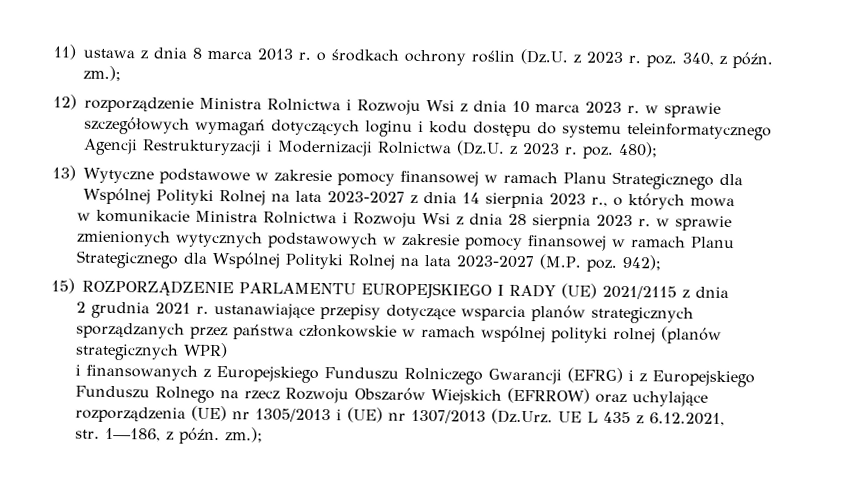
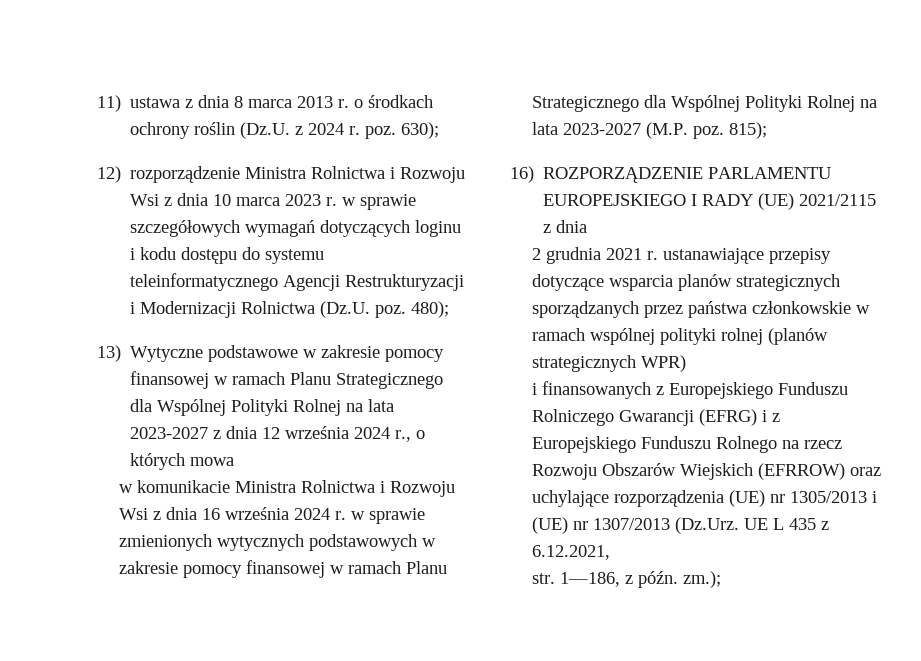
- 11) ustawa z dnia 8 marca 2013 r. o środkach ochrony roślin (Dz.U. z 2023 r. poz. 340, z późn. zm.);
+ 11) ustawa z dnia 8 marca 2013 r. o środkach ochrony roślin (Dz.U. z 2024 r. poz. 630);
- 12) rozporządzenie Ministra Rolnictwa i Rozwoju Wsi z dnia 10 marca 2023 r. w sprawie szczegółowych wymagań dotyczących loginu i kodu dostępu do systemu teleinformatycznego Agencji Restrukturyzacji i Modernizacji Rolnictwa (Dz.U. z 2023 r. poz. 480);
+ 12) rozporządzenie Ministra Rolnictwa i Rozwoju Wsi z dnia 10 marca 2023 r. w sprawie szczegółowych wymagań dotyczących loginu i kodu dostępu do systemu teleinformatycznego Agencji Restrukturyzacji i Modernizacji Rolnictwa (Dz.U. poz. 480);
- 13) Wytyczne podstawowe w zakresie pomocy finansowej w ramach Planu Strategicznego dla Wspólnej Polityki Rolnej na lata 2023-2027 z dnia 14 sierpnia 2023 r., o których mowa
+ 13) Wytyczne podstawowe w zakresie pomocy finansowej w ramach Planu Strategicznego dla Wspólnej Polityki Rolnej na lata 2023-2027 z dnia 12 września 2024 r., o których mowa
- w komunikacie Ministra Rolnictwa i Rozwoju Wsi z dnia 28 sierpnia 2023 r. w sprawie zmienionych wytycznych podstawowych w zakresie pomocy finansowej w ramach Planu Strategicznego dla Wspólnej Polityki Rolnej na lata 2023-2027 (M.P. poz. 942);
- 15) ROZPORZĄDZENIE PARLAMENTU EUROPEJSKIEGO I RADY (UE) 2021/2115 z dnia
+ w komunikacie Ministra Rolnictwa i Rozwoju Wsi z dnia 16 września 2024 r. w sprawie zmienionych wytycznych podstawowych w zakresie pomocy finansowej w ramach Planu Strategicznego dla Wspólnej Polityki Rolnej na lata 2023-2027 (M.P. poz. 815);
+ 16) ROZPORZĄDZENIE PARLAMENTU EUROPEJSKIEGO I RADY (UE) 2021/2115 z dnia

